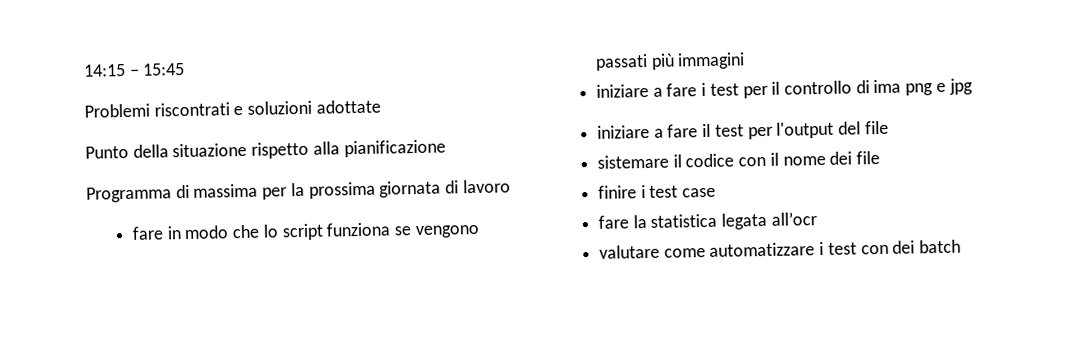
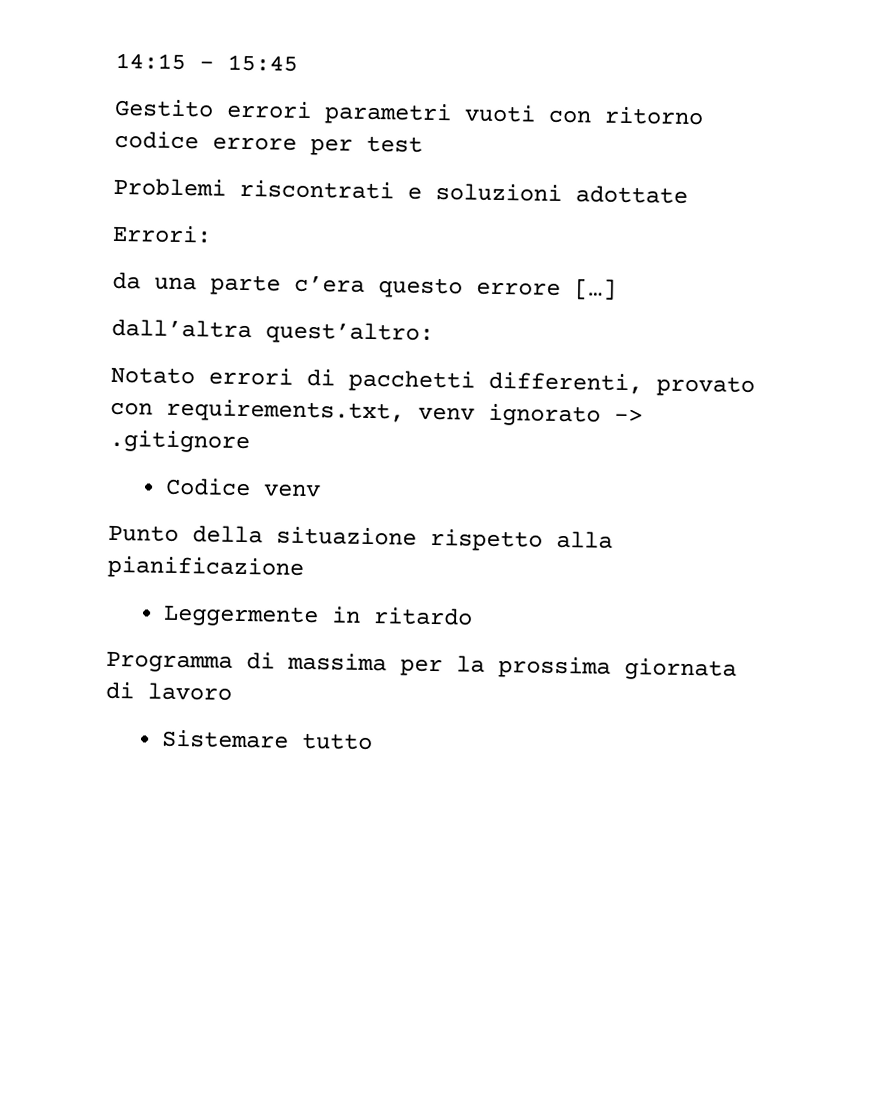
+ Gestito errori parametri vuoti con ritorno codice errore per test
+ Errori:
+ da una parte c’era questo errore […]
+ dall’altra quest’altro:
+ Notato errori di pacchetti differenti, provato con requirements.txt, venv ignorato -> .gitignore
+ Codice venv
+ Leggermente in ritardo
- fare in modo che lo script funziona se vengono passati più immagini
- iniziare a fare i test per il controllo di ima png e jpg
- iniziare a fare il test per l'output del file
- sistemare il codice con il nome dei file
- finire i test case
- fare la statistica legata all’ocr
- valutare come automatizzare i test con dei batch
+ Sistemare tutto

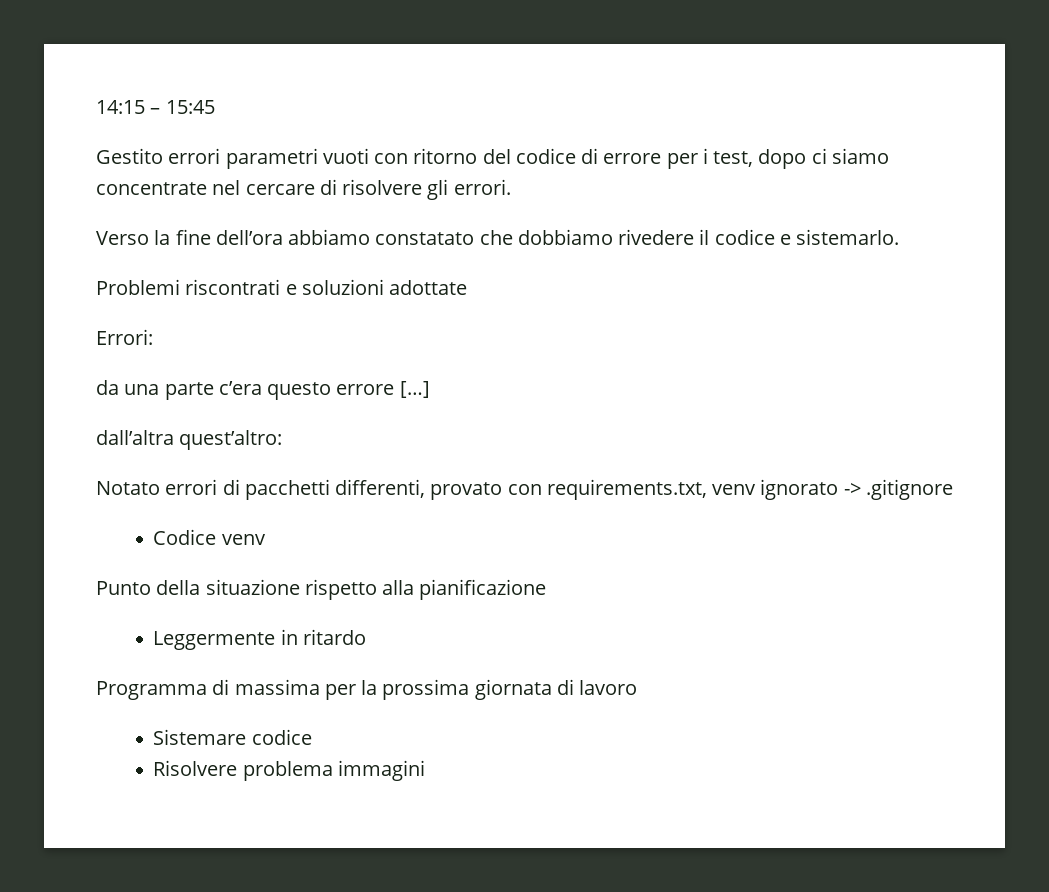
- Gestito errori parametri vuoti con ritorno codice errore per test
+ Gestito errori parametri vuoti con ritorno del codice di errore per i test, dopo ci siamo concentrate nel cercare di risolvere gli errori.
+ Verso la fine dell’ora abbiamo constatato che dobbiamo rivedere il codice e sistemarlo.
- Sistemare tutto
+ Sistemare codice
+ Risolvere problema immagini

